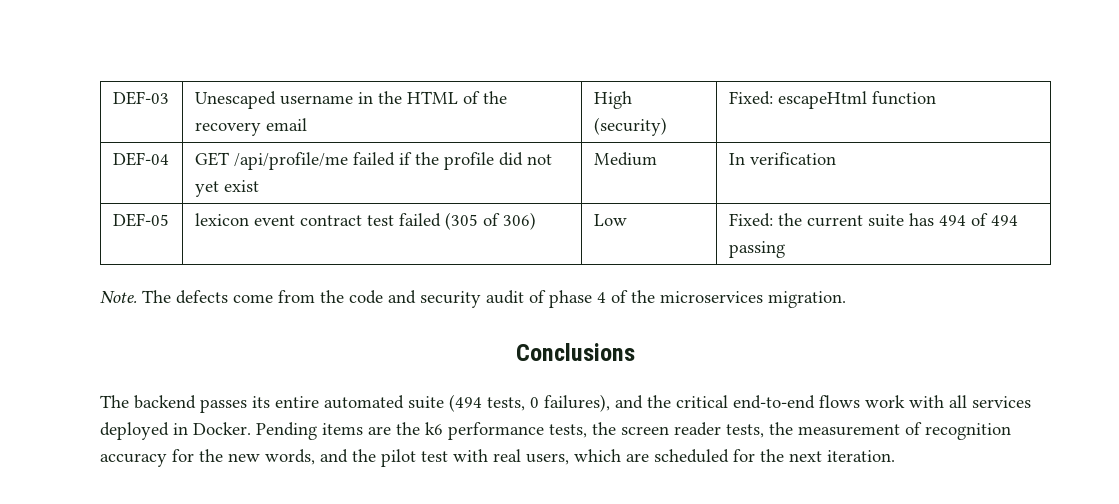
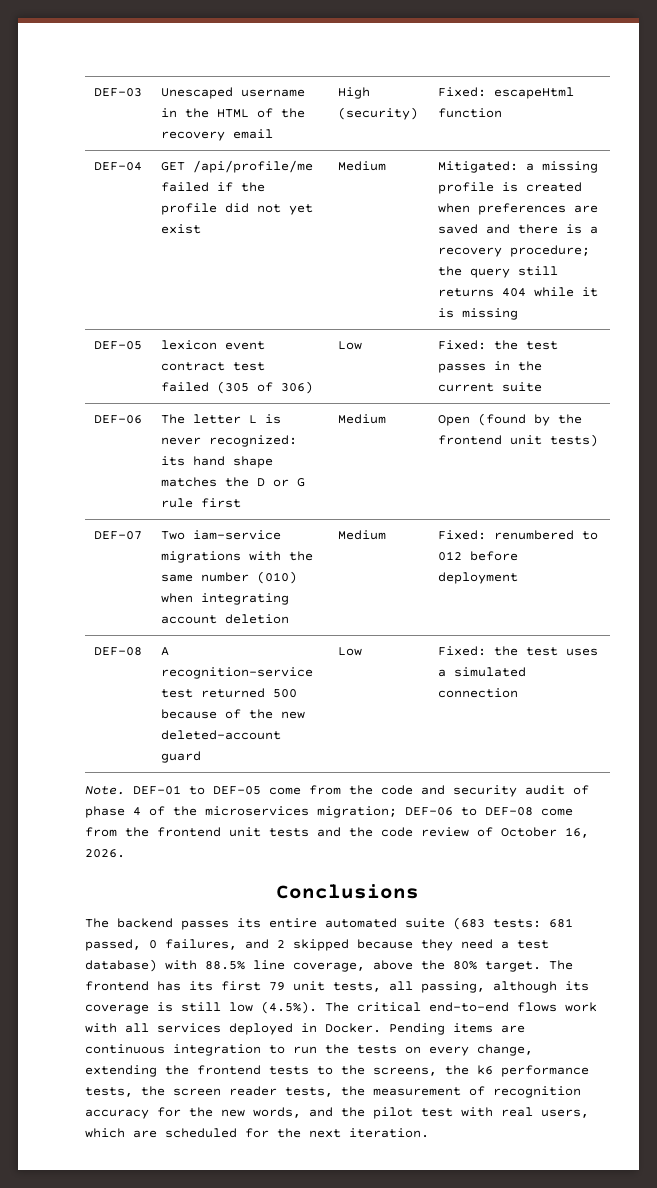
- DEF-04 | GET /api/profile/me failed if the profile did not yet exist | Medium | In verification
+ DEF-04 | GET /api/profile/me failed if the profile did not yet exist | Medium | Mitigated: a missing profile is created when preferences are saved and there is a recovery procedure; the query still returns 404 while it is missing
- DEF-05 | lexicon event contract test failed (305 of 306) | Low | Fixed: the current suite has 494 of 494 passing
- Note. The defects come from the code and security audit of phase 4 of the microservices migration.
+ DEF-05 | lexicon event contract test failed (305 of 306) | Low | Fixed: the test passes in the current suite
+ DEF-06 | The letter L is never recognized: its hand shape matches the D or G rule first | Medium | Open (found by the frontend unit tests)
+ DEF-07 | Two iam-service migrations with the same number (010) when integrating account deletion | Medium | Fixed: renumbered to 012 before deployment
+ DEF-08 | A recognition-service test returned 500 because of the new deleted-account guard | Low | Fixed: the test uses a simulated connection
+ Note. DEF-01 to DEF-05 come from the code and security audit of phase 4 of the microservices migration; DEF-06 to DEF-08 come from the frontend unit tests and the code review of October 16, 2026.
- The backend passes its entire automated suite (494 tests, 0 failures), and the critical end-to-end flows work with all services deployed in Docker.
+ The backend passes its entire automated suite (683 tests: 681 passed, 0 failures, and 2 skipped because they need a test database) with 88.5% line coverage, above the 80% target. The frontend has its first 79 unit tests, all passing, although its coverage is still low (4.5%). The critical end-to-end flows work with all services deployed in Docker.
- Pending items are the k6 performance tests, the screen reader tests, the measurement of recognition accuracy for the new words, and the pilot test with real users, which are scheduled for the next iteration.
+ Pending items are continuous integration to run the tests on every change, extending the frontend tests to the screens, the k6 performance tests, the screen reader tests, the measurement of recognition accuracy for the new words, and the pilot test with real users, which are scheduled for the next iteration.

